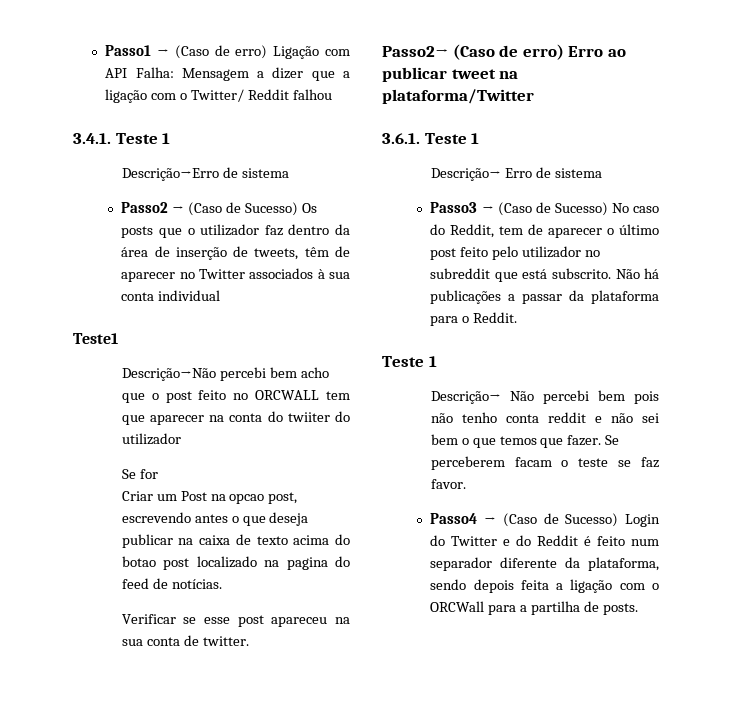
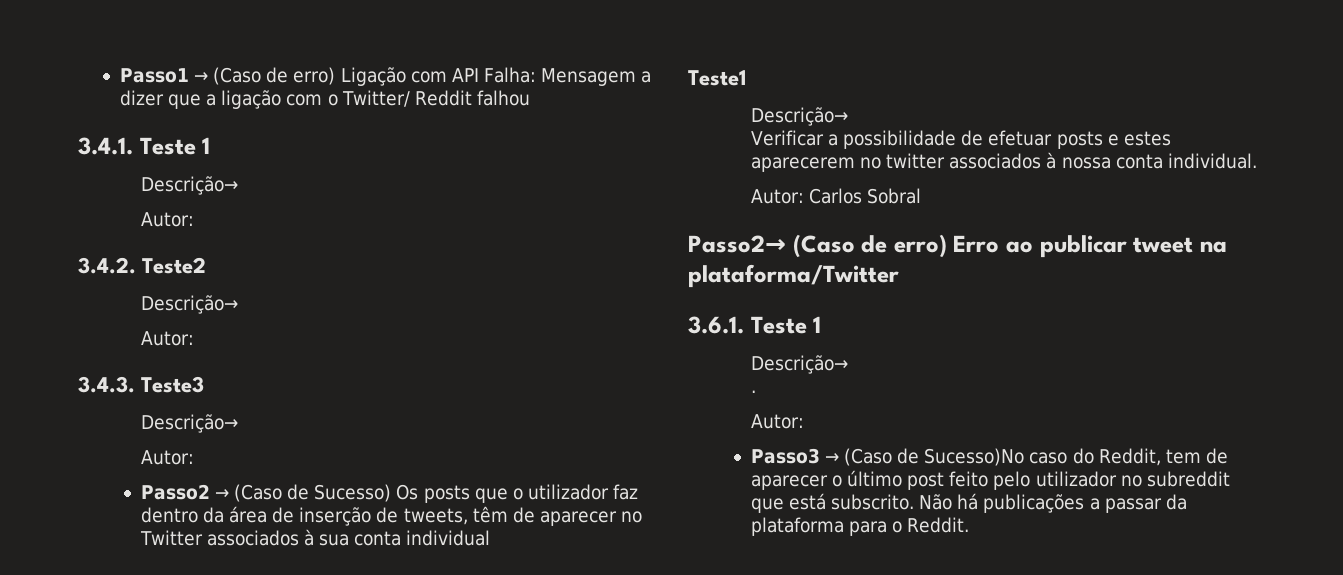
  3.4.1. Teste 1
- Descrição→Erro de sistema
+ Descrição→
+ Autor:
+ 3.4.2. Teste2
+ Descrição→
+ Autor:
+ 3.4.3. Teste3
+ Descrição→
+ Autor:
  Teste1
- Descrição→Não percebi bem acho que o post feito no ORCWALL tem que aparecer na conta do twiiter do utilizador
- Se for
- Criar um Post na opcao post, escrevendo antes o que deseja publicar na caixa de texto acima do botao post localizado na pagina do feed de notícias.
- Verificar se esse post apareceu na sua conta de twitter.
+ Descrição→
+ Verificar a possibilidade de efetuar posts e estes aparecerem no twitter associados à nossa conta individual.
+ Autor: Carlos Sobral
  3.6.1. Teste 1
- Descrição→ Erro de sistema
+ Descrição→
+ .
+ Autor:
- Passo3 → (Caso de Sucesso) No caso do Reddit, tem de aparecer o último post feito pelo utilizador no subreddit que está subscrito.
+ Passo3 → (Caso de Sucesso)No caso do Reddit, tem de aparecer o último post feito pelo utilizador no subreddit que está subscrito.
  Não há publicações a passar da plataforma para o Reddit.
- Teste 1
- Descrição→ Não percebi bem pois não tenho conta reddit e não sei bem o que temos que fazer. Se perceberem facam o teste se faz favor.
- Passo4 → (Caso de Sucesso) Login do Twitter e do Reddit é feito num separador diferente da plataforma, sendo depois feita a ligação com o ORCWall para a partilha de posts.

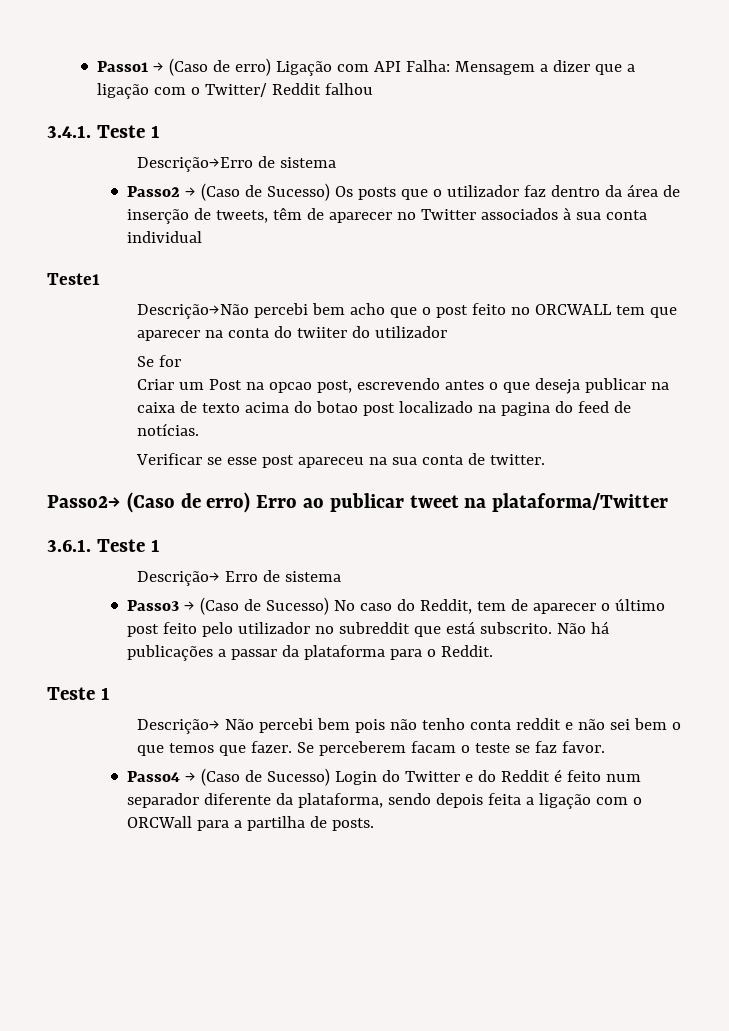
  3.4.1. Teste 1
- Descrição→
- Autor:
- 3.4.2. Teste2
- Descrição→
- Autor:
- 3.4.3. Teste3
- Descrição→
- Autor:
+ Descrição→Erro de sistema
  Teste1
- Descrição→
- Verificar a possibilidade de efetuar posts e estes aparecerem no twitter associados à nossa conta individual.
- Autor: Carlos Sobral
+ Descrição→Não percebi bem acho que o post feito no ORCWALL tem que aparecer na conta do twiiter do utilizador
+ Se for
+ Criar um Post na opcao post, escrevendo antes o que deseja publicar na caixa de texto acima do botao post localizado na pagina do feed de notícias.
+ Verificar se esse post apareceu na sua conta de twitter.
  3.6.1. Teste 1
- Descrição→
- .
- Autor:
+ Descrição→ Erro de sistema
- Passo3 → (Caso de Sucesso)No caso do Reddit, tem de aparecer o último post feito pelo utilizador no subreddit que está subscrito.
+ Passo3 → (Caso de Sucesso) No caso do Reddit, tem de aparecer o último post feito pelo utilizador no subreddit que está subscrito.
  Não há publicações a passar da plataforma para o Reddit.
+ Teste 1
+ Descrição→ Não percebi bem pois não tenho conta reddit e não sei bem o que temos que fazer. Se perceberem facam o teste se faz favor.
+ Passo4 → (Caso de Sucesso) Login do Twitter e do Reddit é feito num separador diferente da plataforma, sendo depois feita a ligação com o ORCWall para a partilha de posts.

